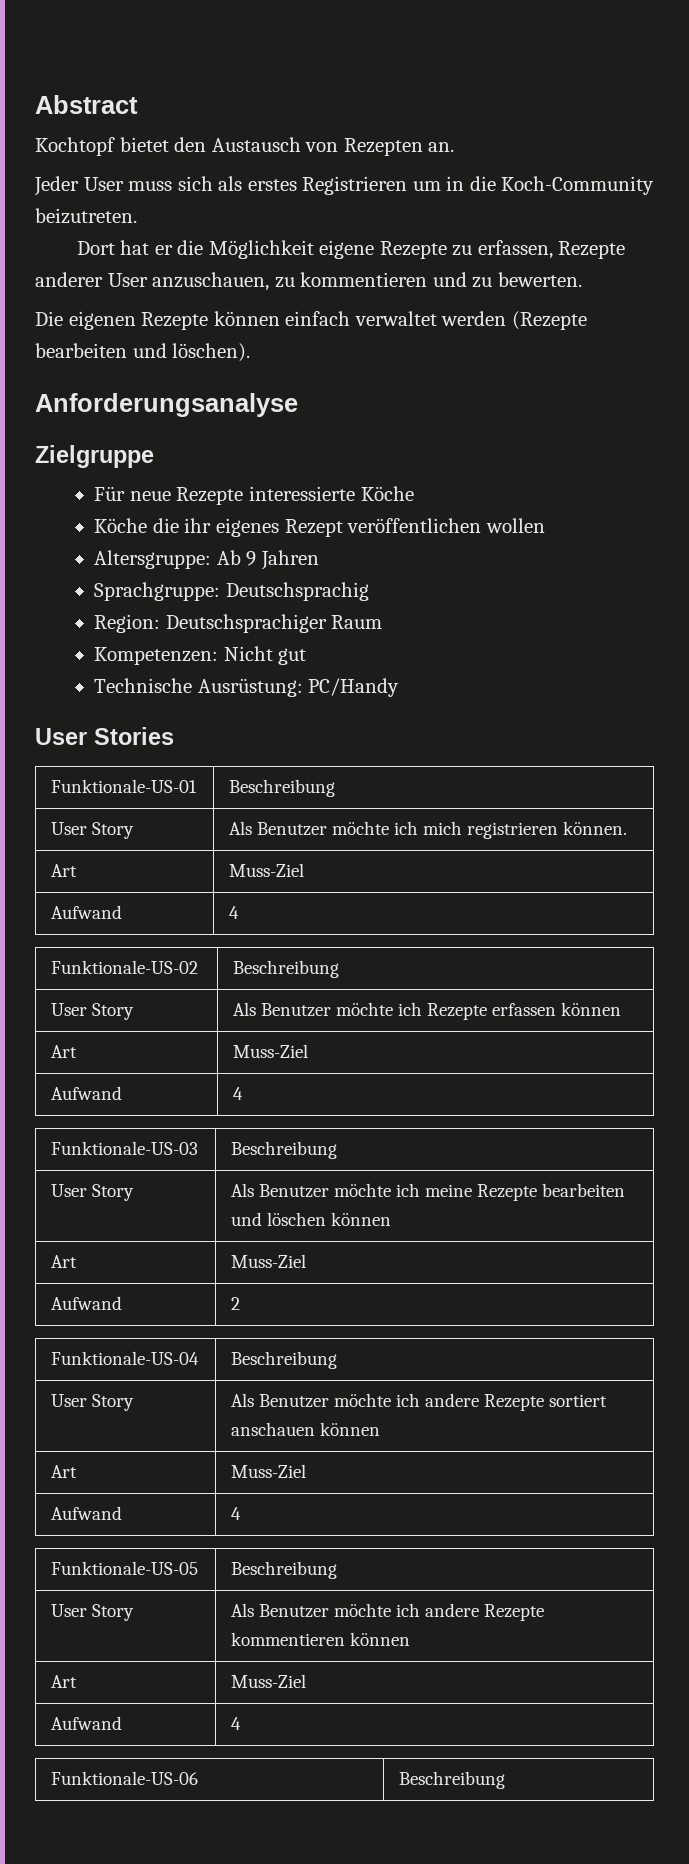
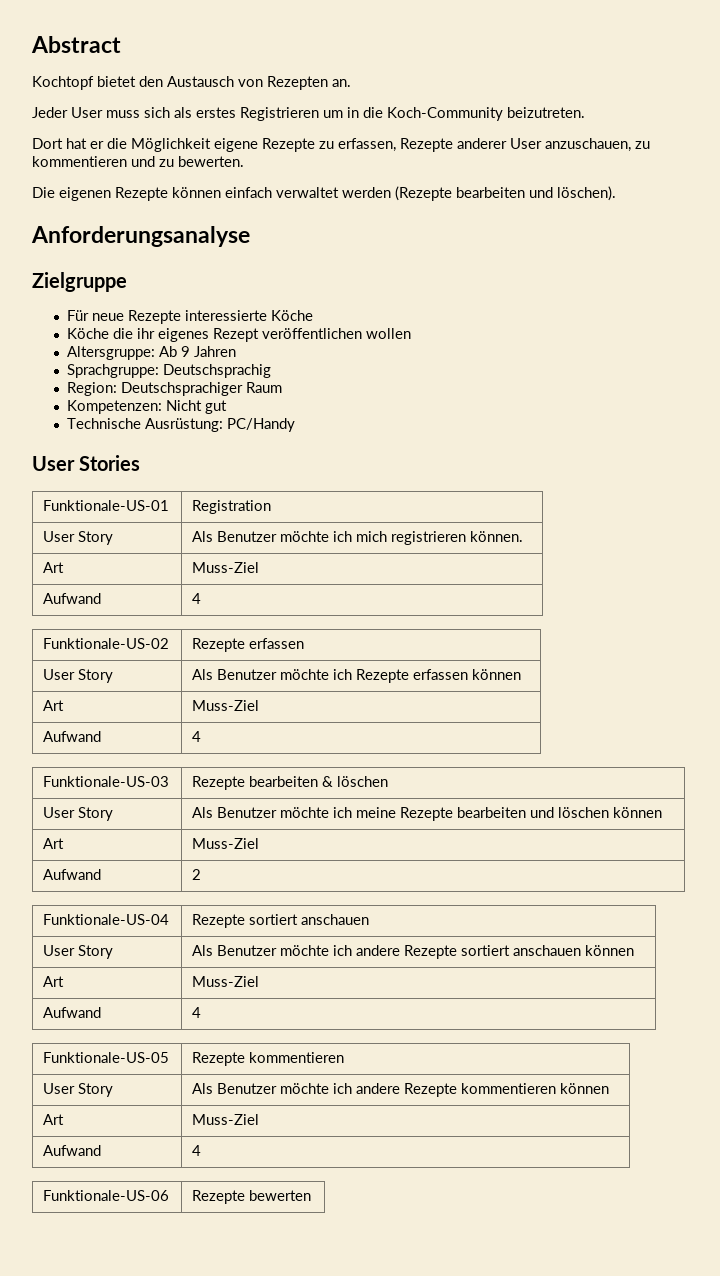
- Funktionale-US-01 | Beschreibung
+ Funktionale-US-01 | Registration
- Funktionale-US-02 | Beschreibung
+ Funktionale-US-02 | Rezepte erfassen
- Funktionale-US-03 | Beschreibung
+ Funktionale-US-03 | Rezepte bearbeiten & löschen
- Funktionale-US-04 | Beschreibung
+ Funktionale-US-04 | Rezepte sortiert anschauen
- Funktionale-US-05 | Beschreibung
+ Funktionale-US-05 | Rezepte kommentieren
- Funktionale-US-06 | Beschreibung
+ Funktionale-US-06 | Rezepte bewerten

